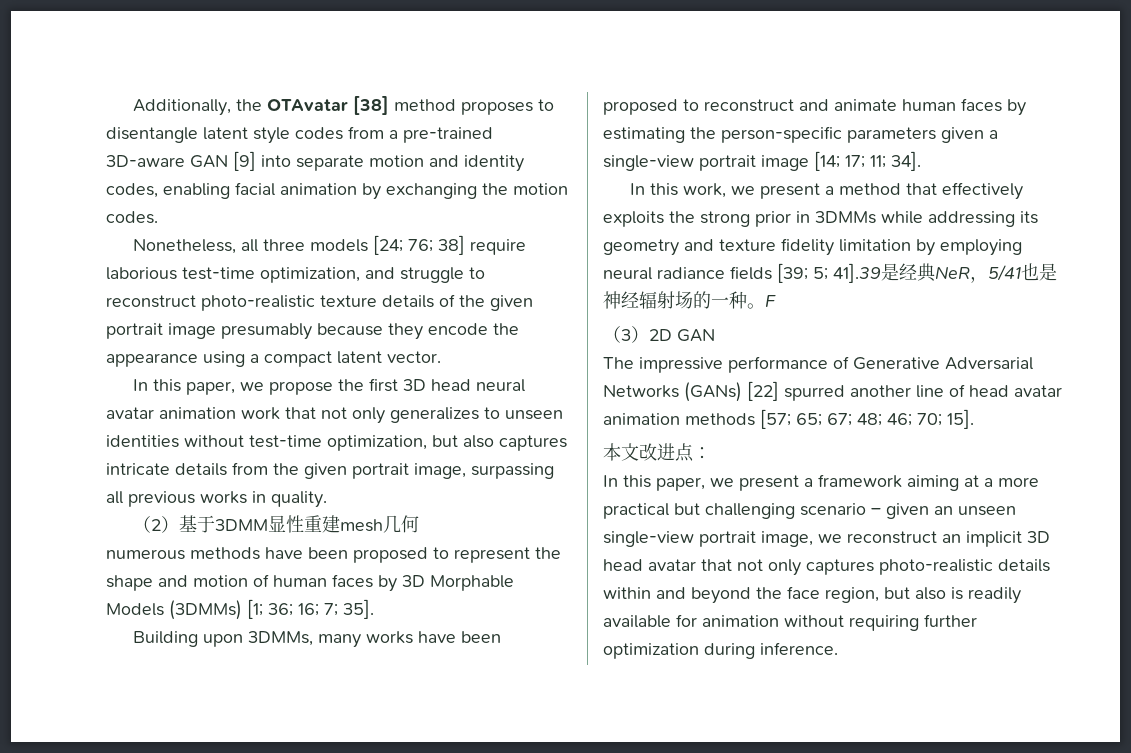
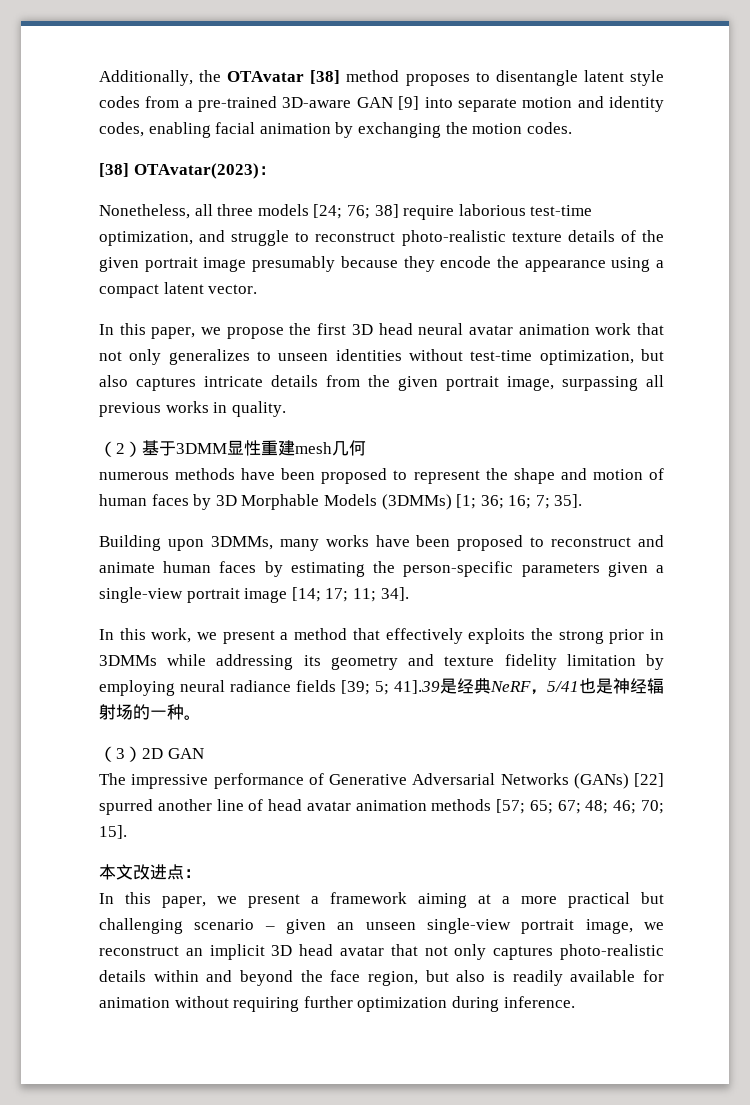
+ [38] OTAvatar(2023)：
- In this work, we present a method that effectively exploits the strong prior in 3DMMs while addressing its geometry and texture fidelity limitation by employing neural radiance fields [39; 5; 41].39是经典NeR，5/41也是神经辐射场的一种。F
+ In this work, we present a method that effectively exploits the strong prior in 3DMMs while addressing its geometry and texture fidelity limitation by employing neural radiance fields [39; 5; 41].39是经典NeRF，5/41也是神经辐射场的一种。

